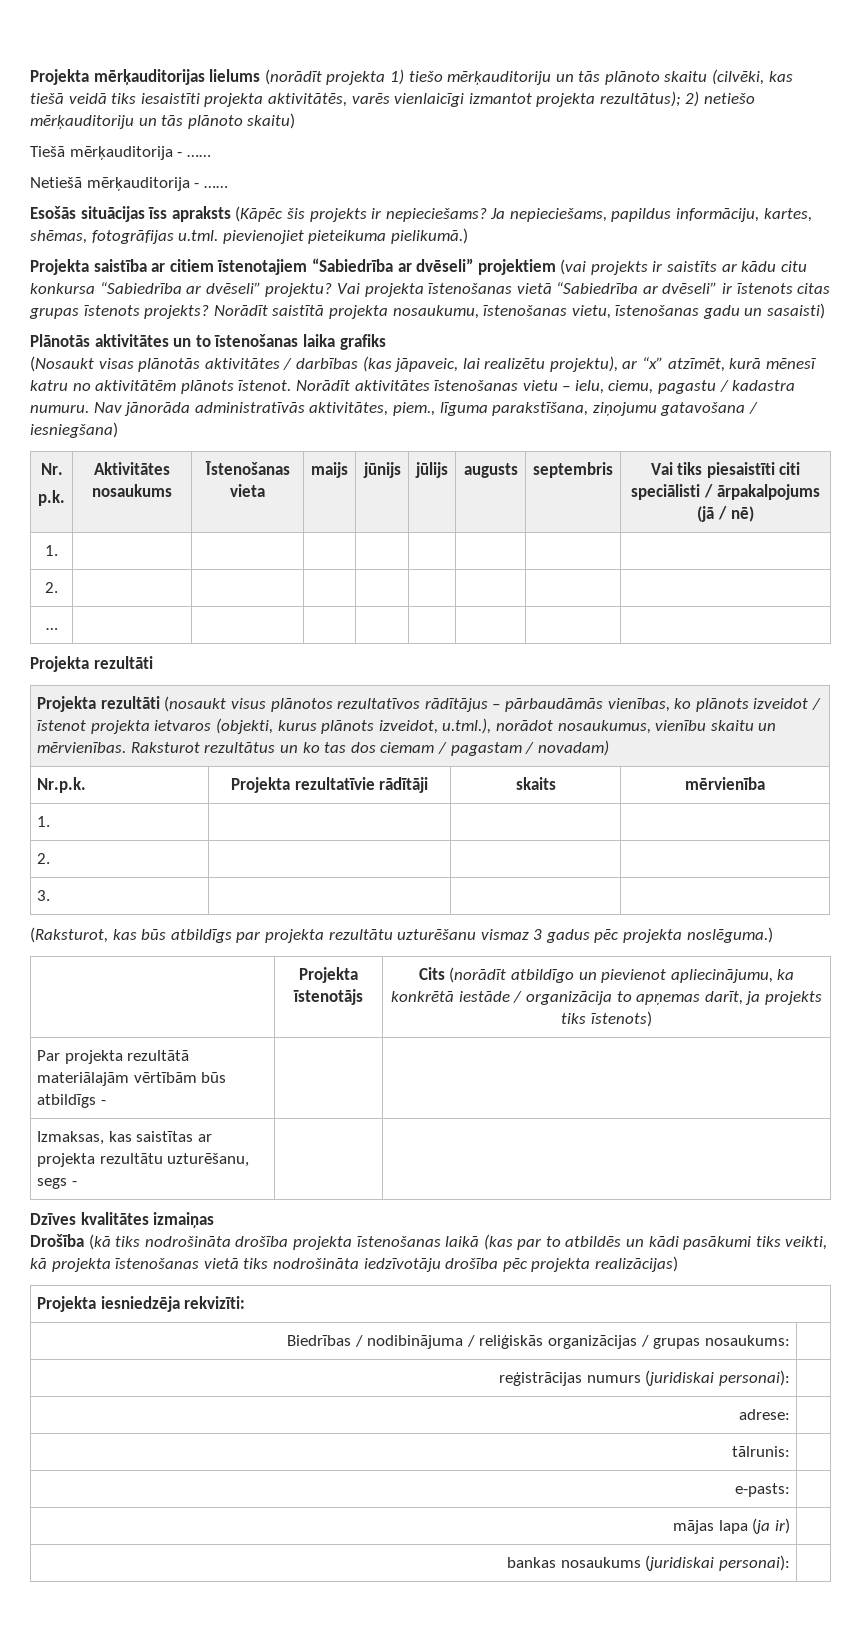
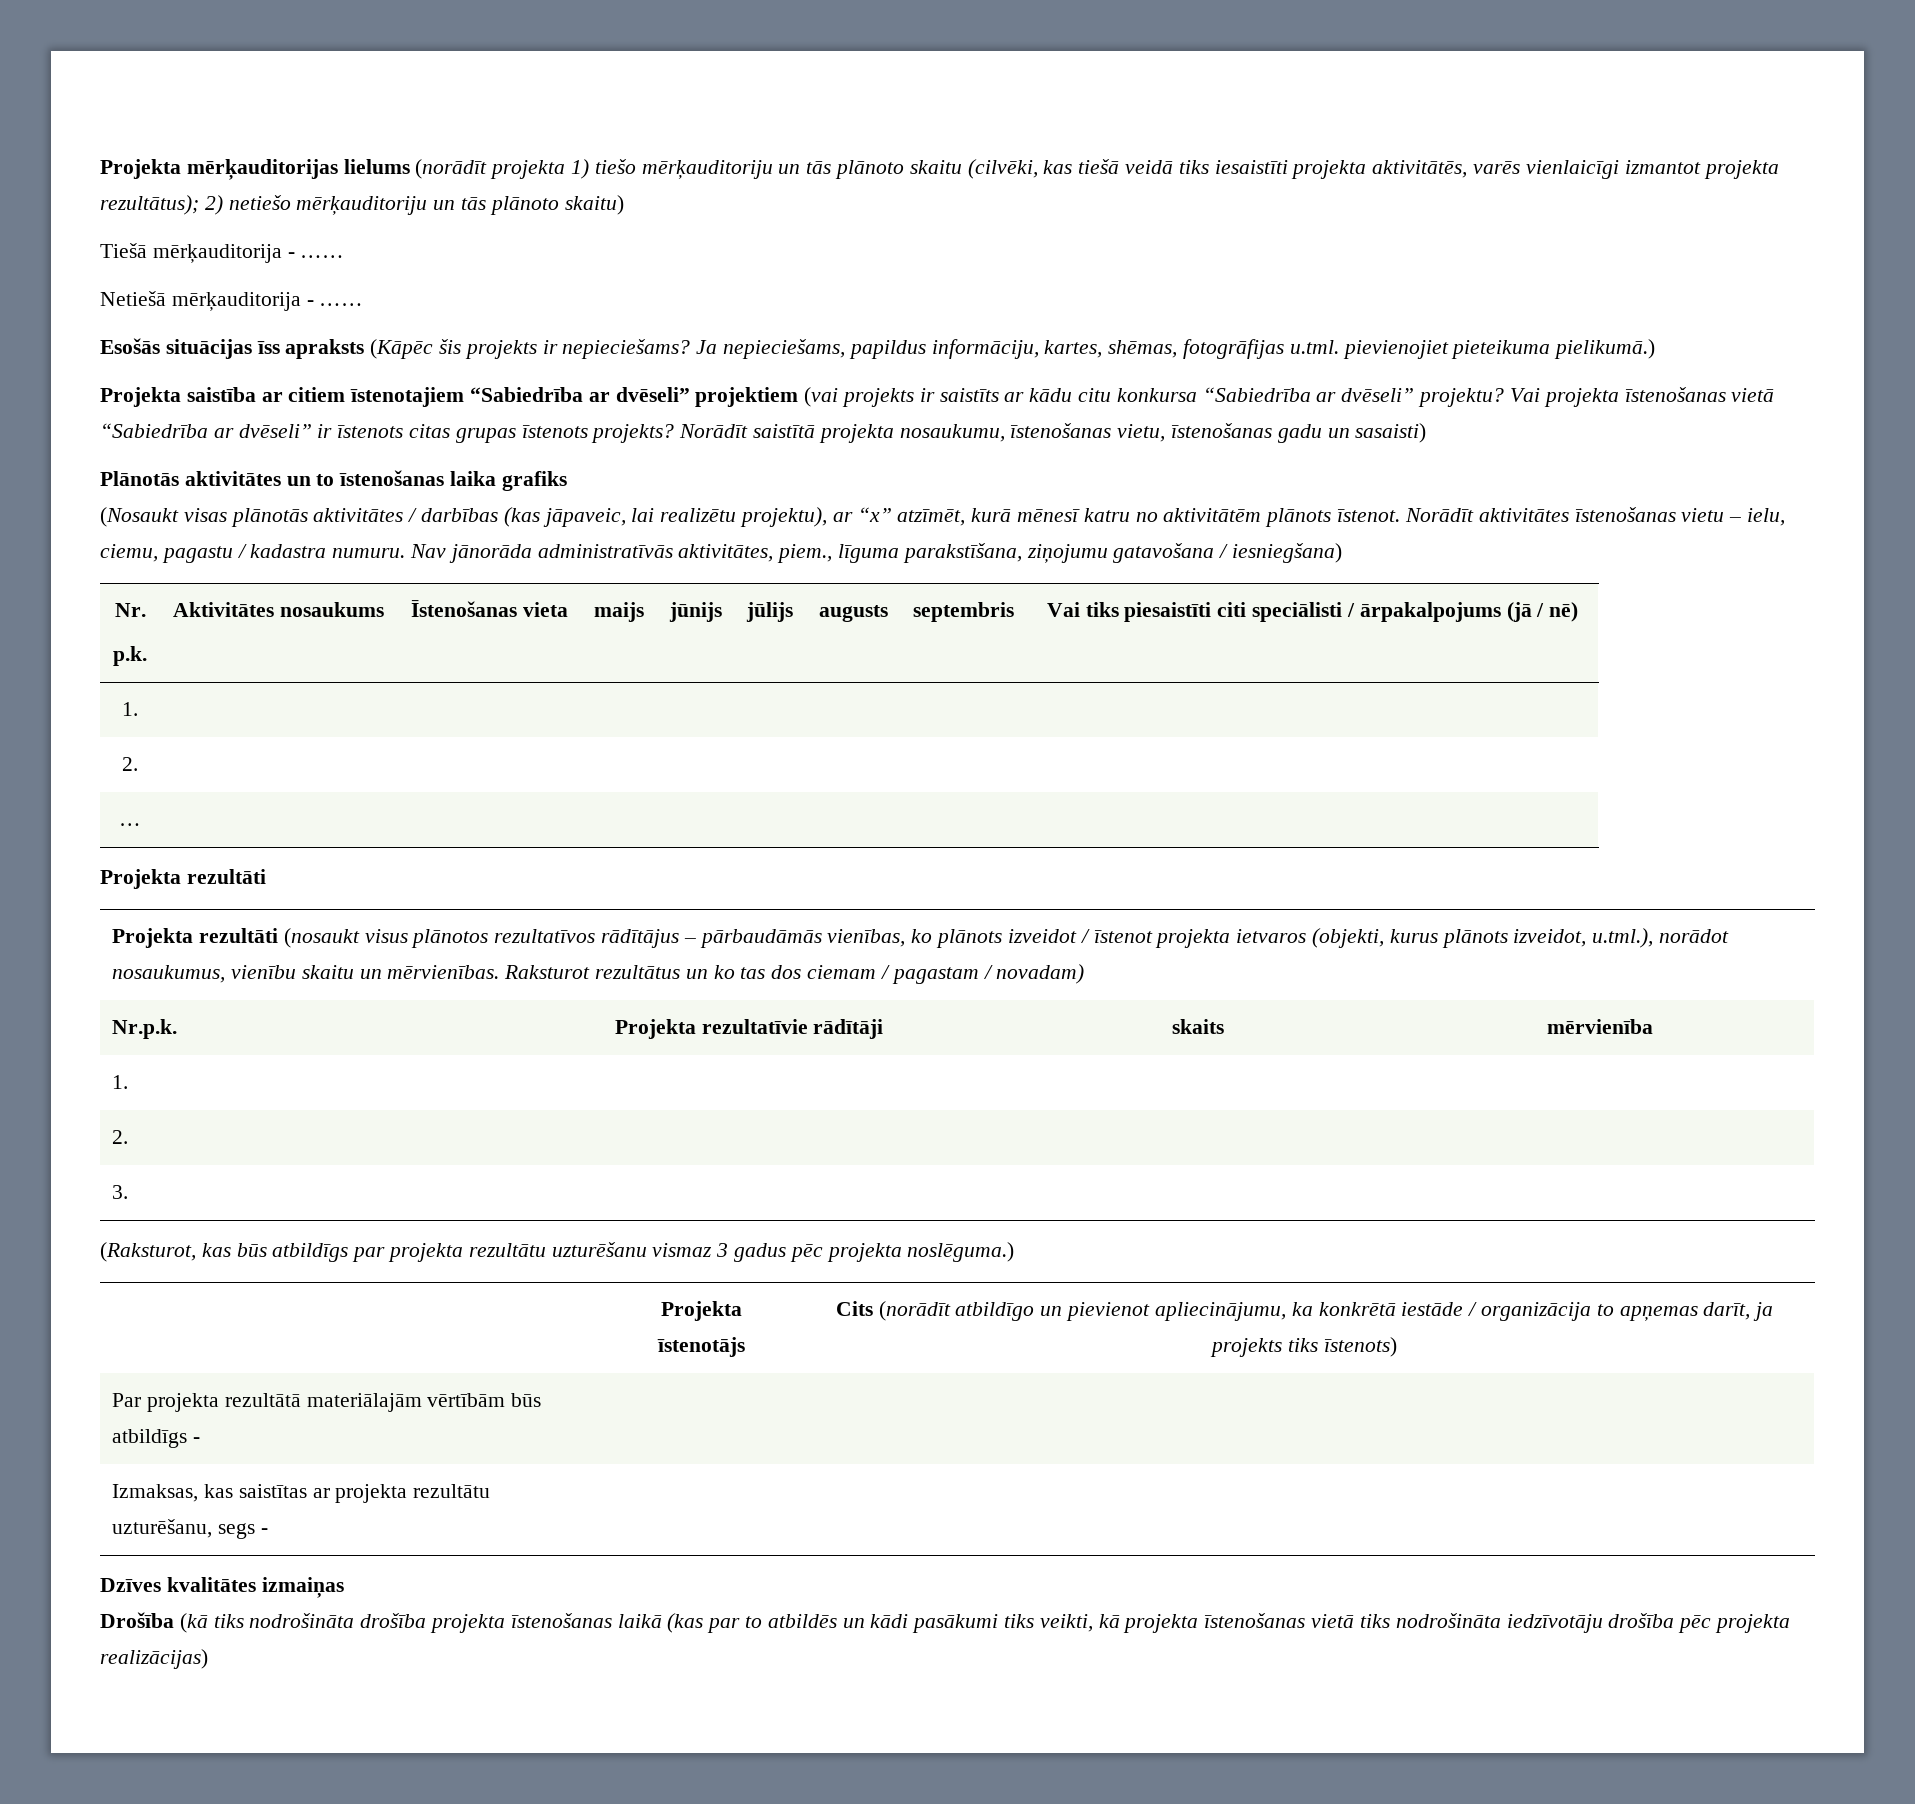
- Projekta iesniedzēja rekvizīti:
- Biedrības / nodibinājuma / reliģiskās organizācijas / grupas nosaukums: |
- reģistrācijas numurs (juridiskai personai): |
- adrese: |
- tālrunis: |
- e-pasts: |
- mājas lapa (ja ir) |
- bankas nosaukums (juridiskai personai): |

